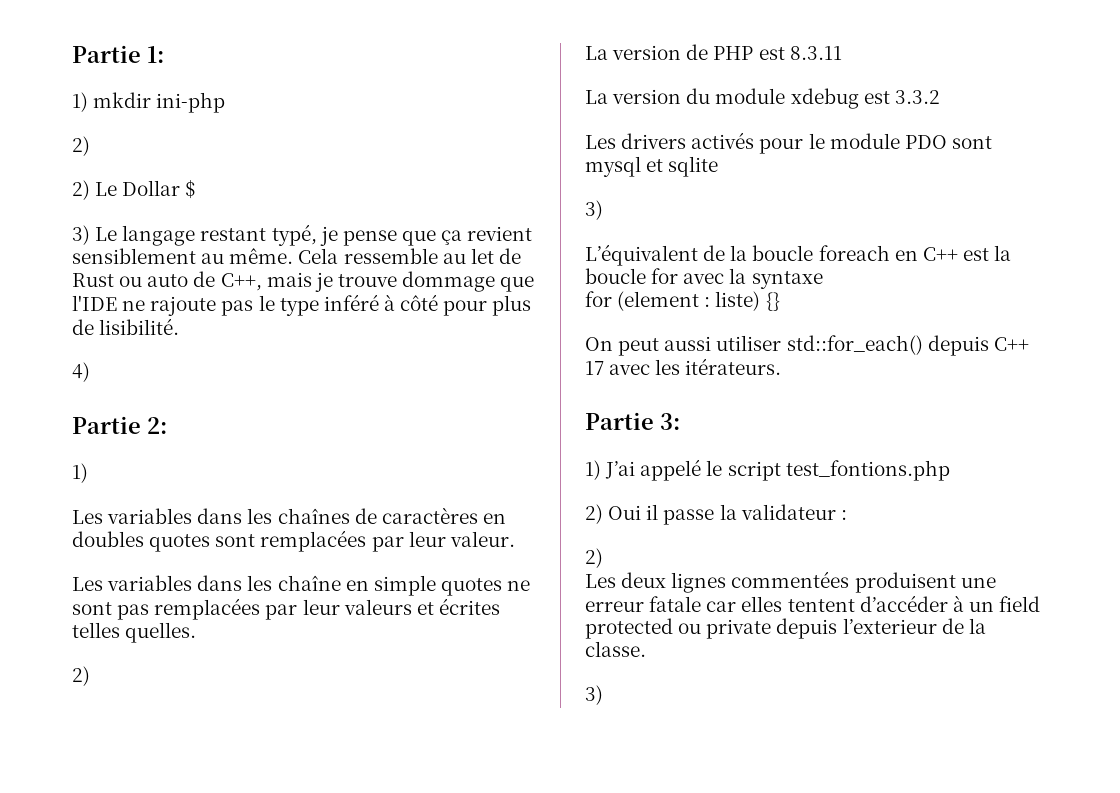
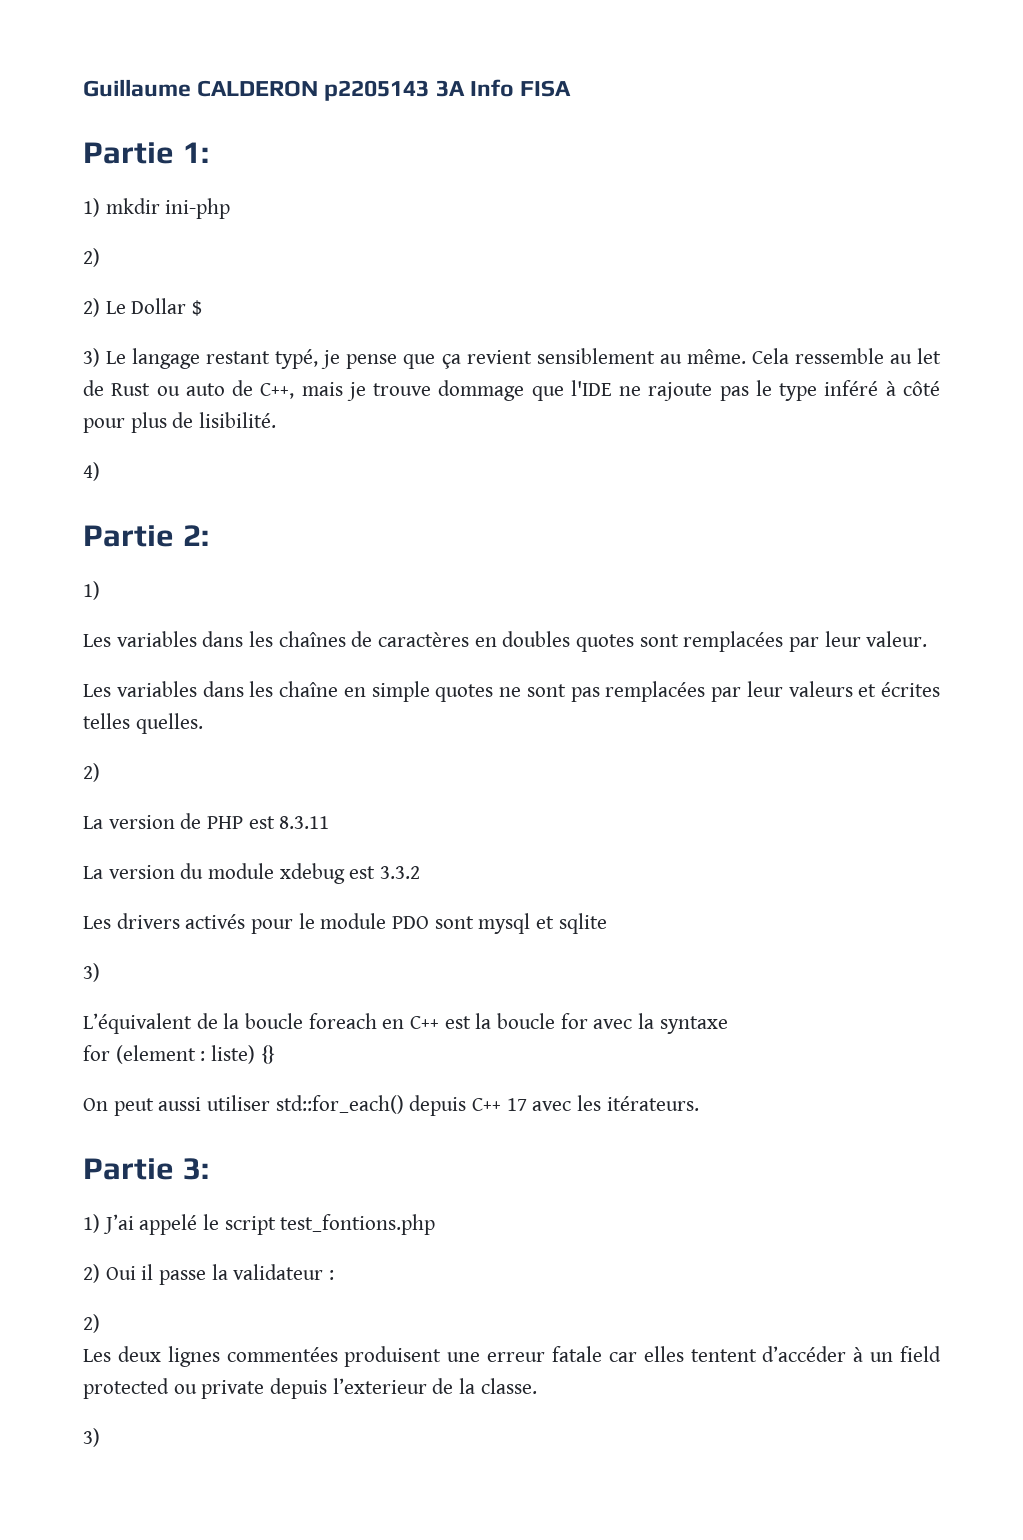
+ Guillaume CALDERON p2205143 3A Info FISA

